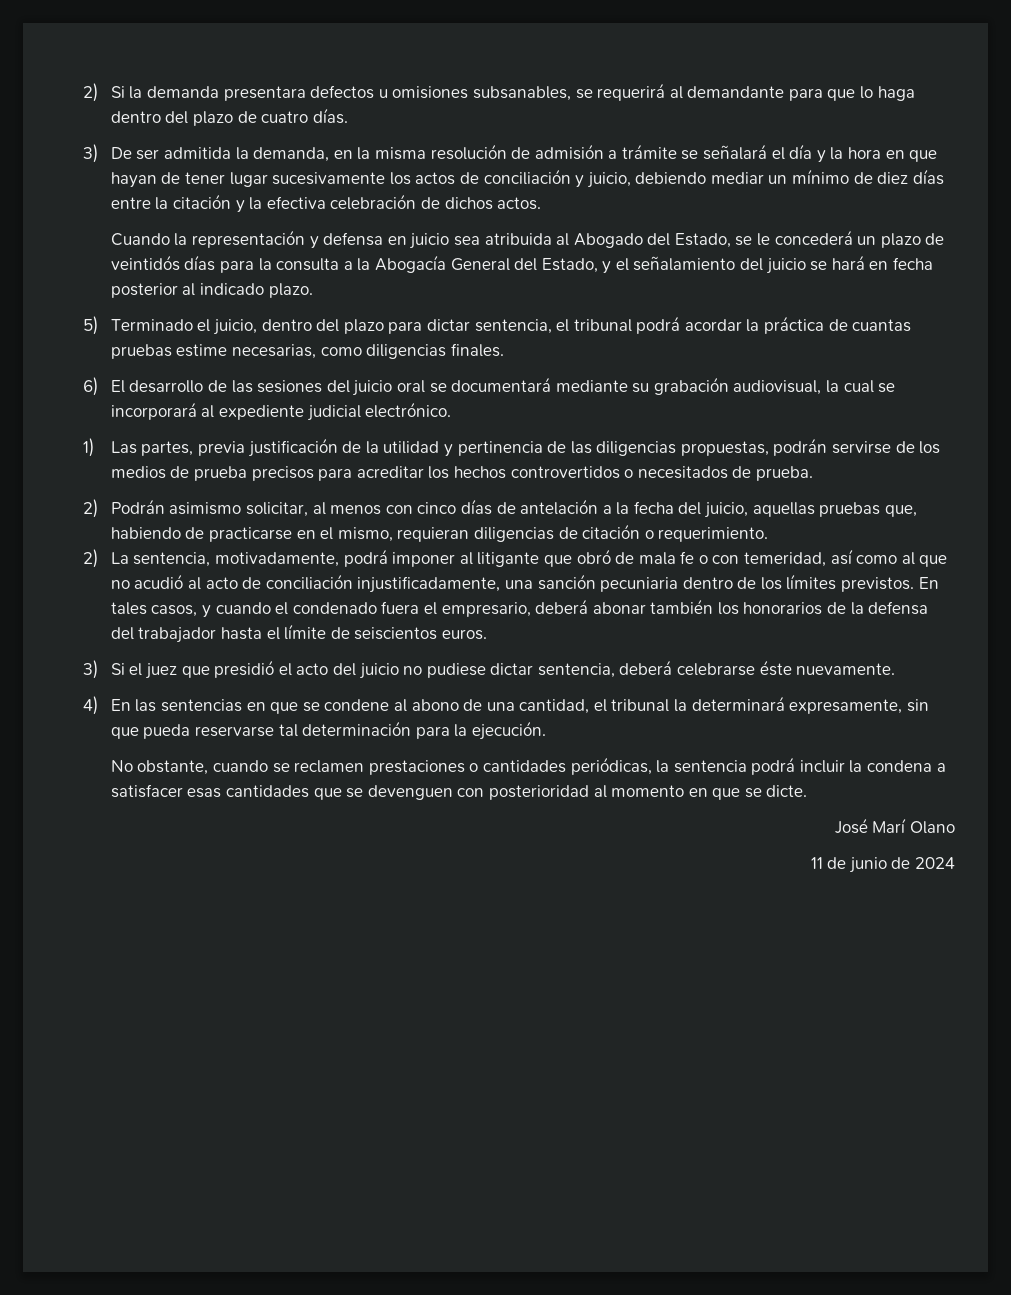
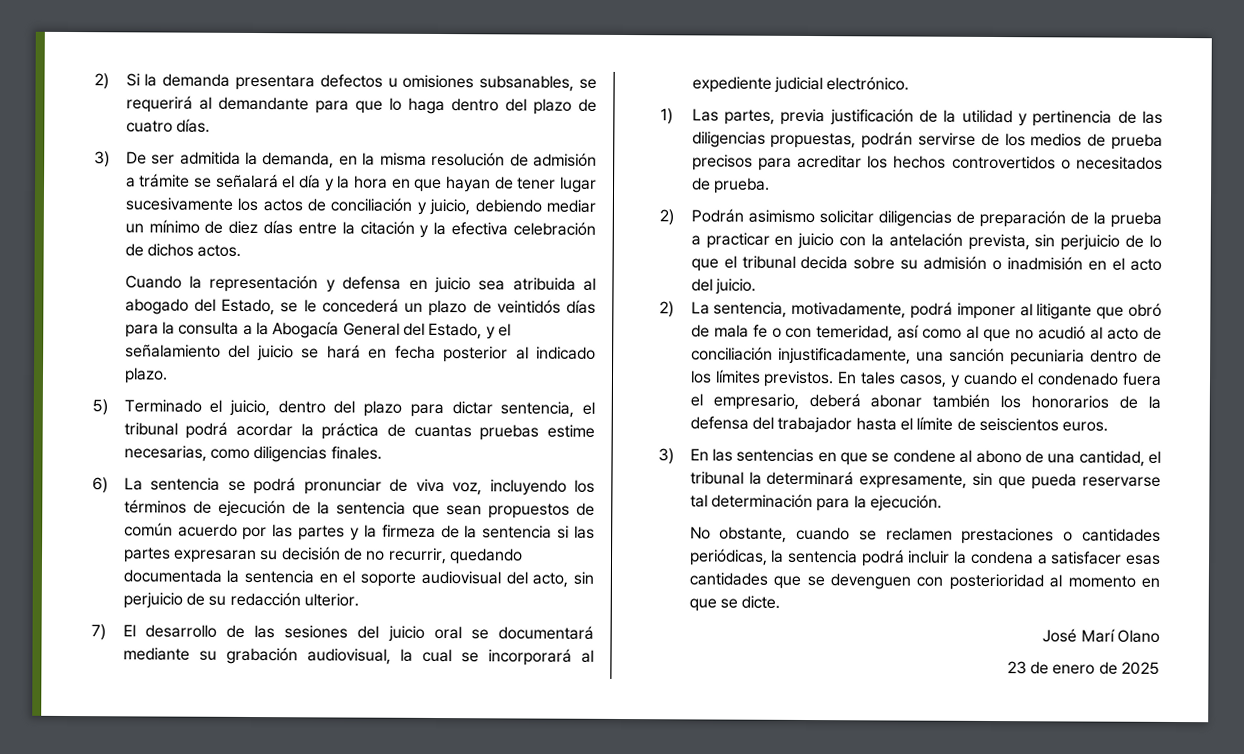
- Cuando la representación y defensa en juicio sea atribuida al Abogado del Estado, se le concederá un plazo de veintidós días para la consulta a la Abogacía General del Estado, y el señalamiento del juicio se hará en fecha posterior al indicado plazo.
+ Cuando la representación y defensa en juicio sea atribuida al abogado del Estado, se le concederá un plazo de veintidós días para la consulta a la Abogacía General del Estado, y el señalamiento del juicio se hará en fecha posterior al indicado plazo.
- 6) El desarrollo de las sesiones del juicio oral se documentará mediante su grabación audiovisual, la cual se incorporará al expediente judicial electrónico.
+ 6) La sentencia se podrá pronunciar de viva voz, incluyendo los términos de ejecución de la sentencia que sean propuestos de común acuerdo por las partes y la firmeza de la sentencia si las partes expresaran su decisión de no recurrir, quedando documentada la sentencia en el soporte audiovisual del acto, sin perjuicio de su redacción ulterior.
+ 7) El desarrollo de las sesiones del juicio oral se documentará mediante su grabación audiovisual, la cual se incorporará al expediente judicial electrónico.
- 2) Podrán asimismo solicitar, al menos con cinco días de antelación a la fecha del juicio, aquellas pruebas que, habiendo de practicarse en el mismo, requieran diligencias de citación o requerimiento.
+ 2) Podrán asimismo solicitar diligencias de preparación de la prueba a practicar en juicio con la antelación prevista, sin perjuicio de lo que el tribunal decida sobre su admisión o inadmisión en el acto del juicio.
- 3) Si el juez que presidió el acto del juicio no pudiese dictar sentencia, deberá celebrarse éste nuevamente.
- 4) En las sentencias en que se condene al abono de una cantidad, el tribunal la determinará expresamente, sin que pueda reservarse tal determinación para la ejecución.
+ 3) En las sentencias en que se condene al abono de una cantidad, el tribunal la determinará expresamente, sin que pueda reservarse tal determinación para la ejecución.
- 11 de junio de 2024
+ 23 de enero de 2025

